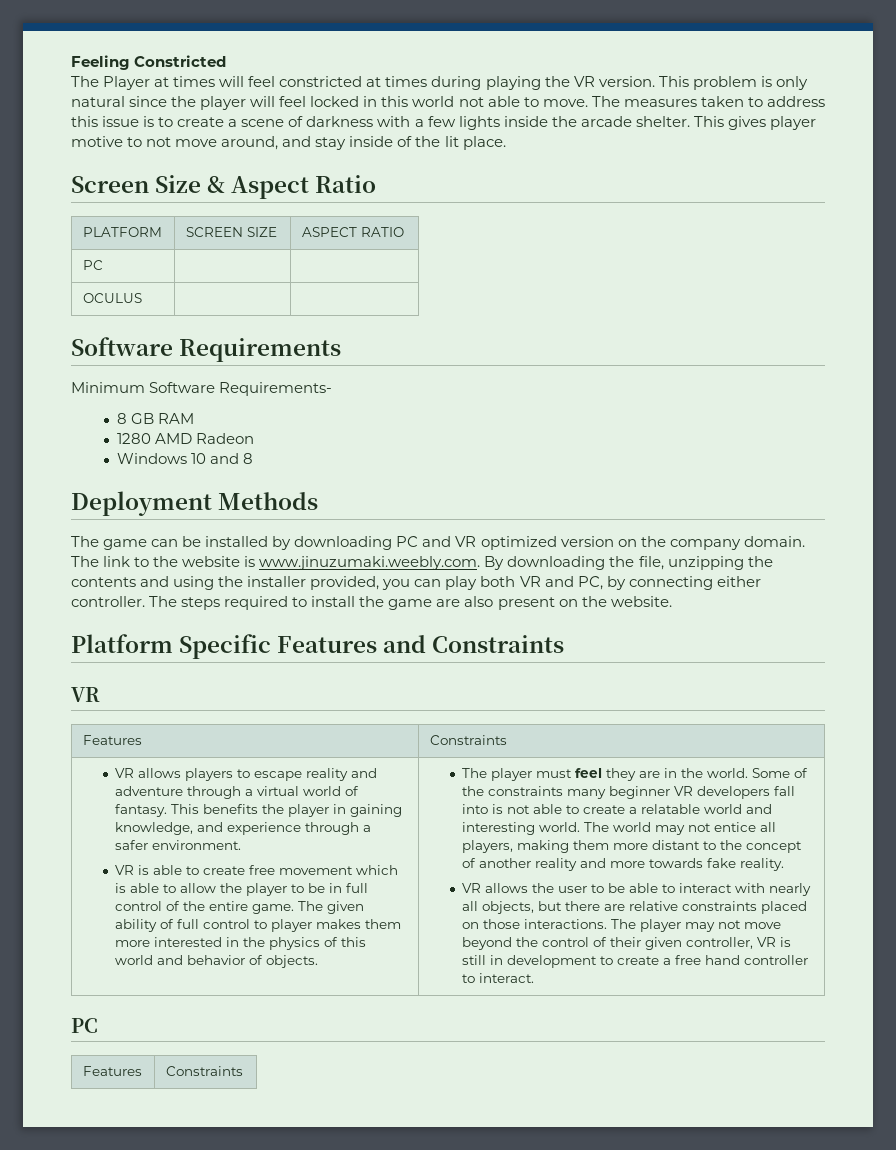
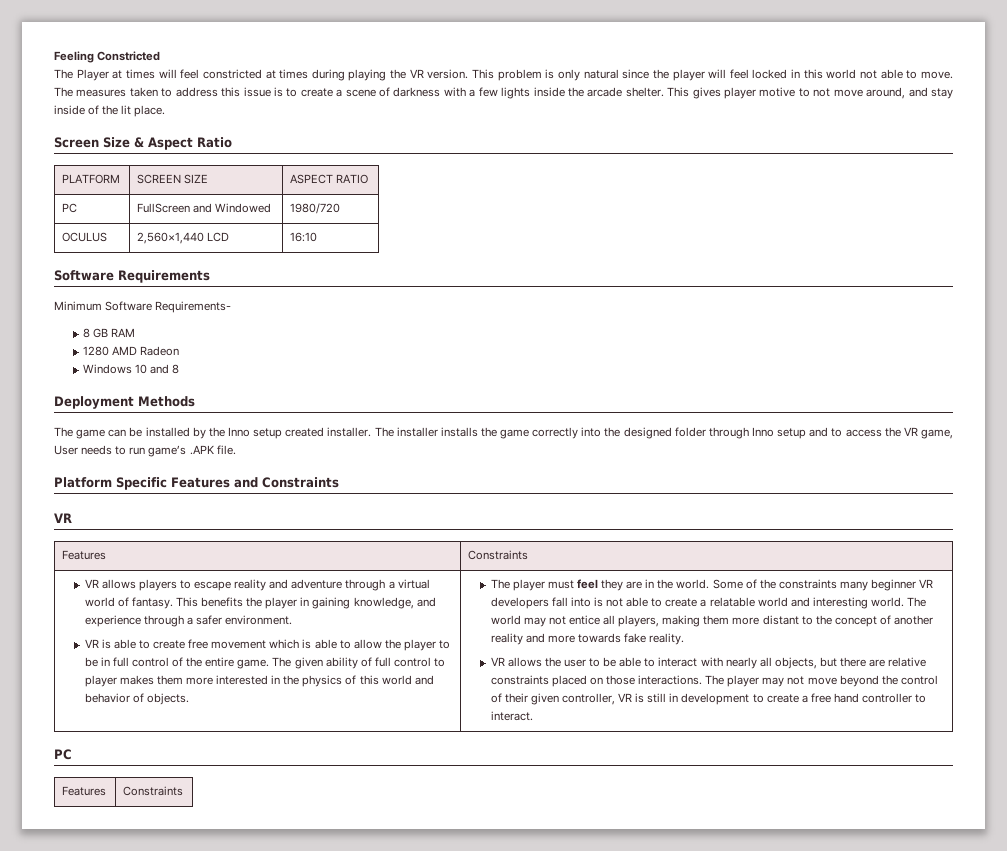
- PC | |
- OCULUS | |
+ PC | FullScreen and Windowed | 1980/720
+ OCULUS | 2,560×1,440 LCD | 16:10
- The game can be installed by downloading PC and VR optimized version on the company domain. The link to the website is www.jinuzumaki.weebly.com. By downloading the file, unzipping the contents and using the installer provided, you can play both VR and PC, by connecting either controller. The steps required to install the game are also present on the website.
+ The game can be installed by the Inno setup created installer. The installer installs the game correctly into the designed folder through Inno setup and to access the VR game, User needs to run game’s .APK file.

